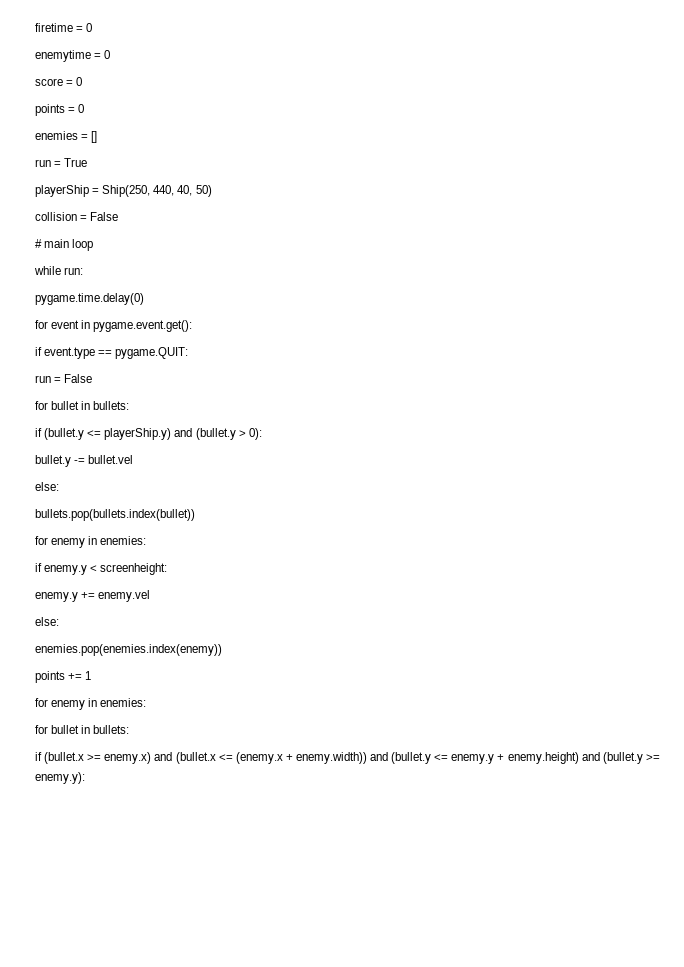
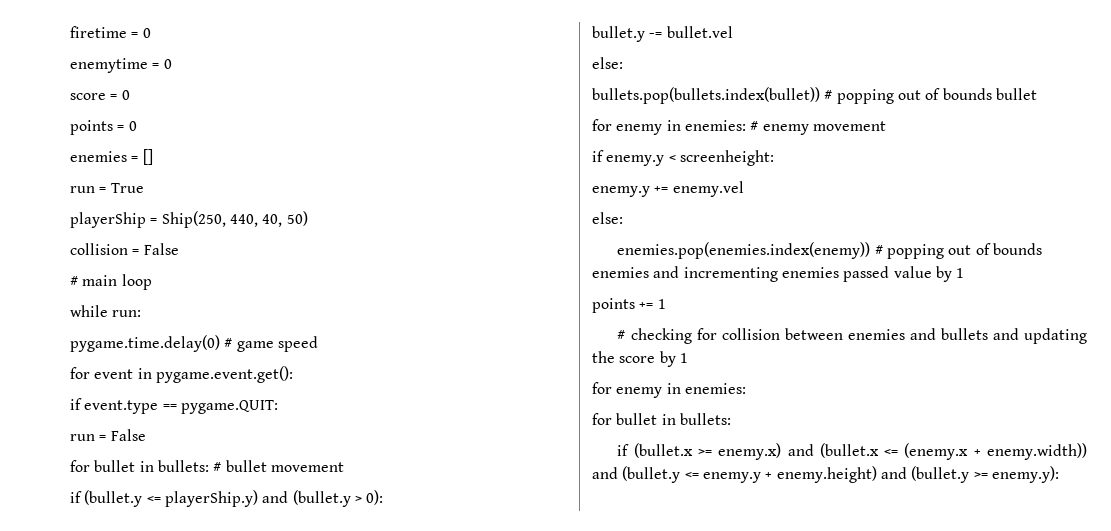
- pygame.time.delay(0)
+ pygame.time.delay(0) # game speed
  run = False
- for bullet in bullets:
+ for bullet in bullets: # bullet movement
- bullets.pop(bullets.index(bullet))
- for enemy in enemies:
+ bullets.pop(bullets.index(bullet)) # popping out of bounds bullet
+ for enemy in enemies: # enemy movement
- enemies.pop(enemies.index(enemy))
+ enemies.pop(enemies.index(enemy)) # popping out of bounds enemies and incrementing enemies passed value by 1
  points += 1
+ # checking for collision between enemies and bullets and updating the score by 1

